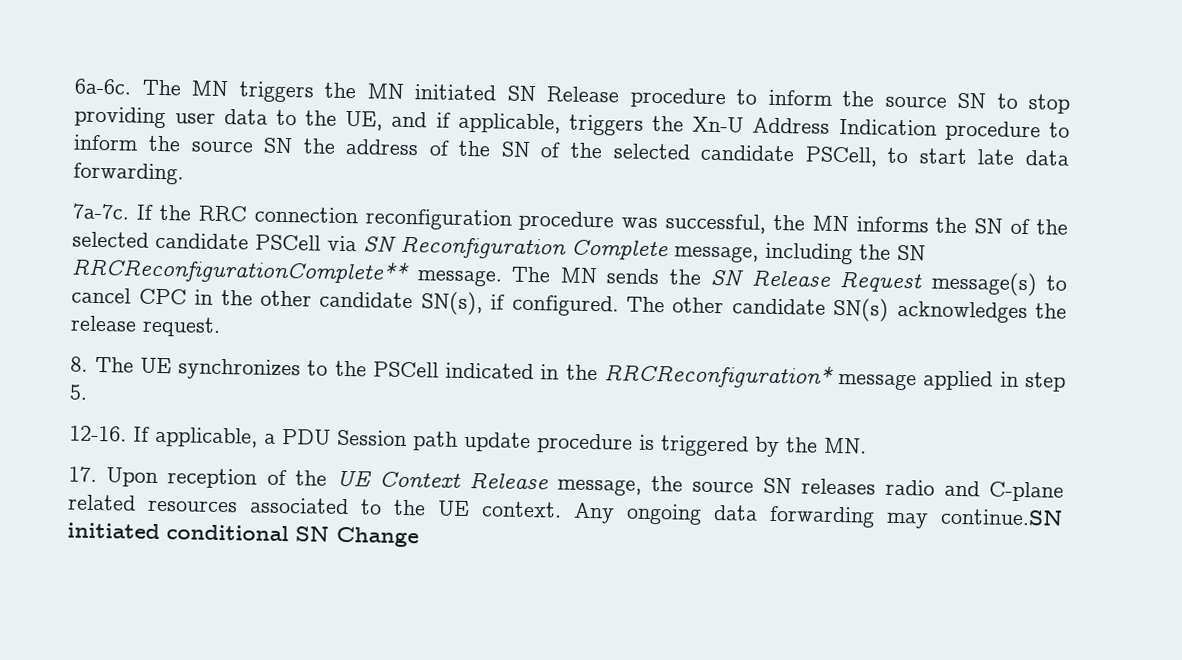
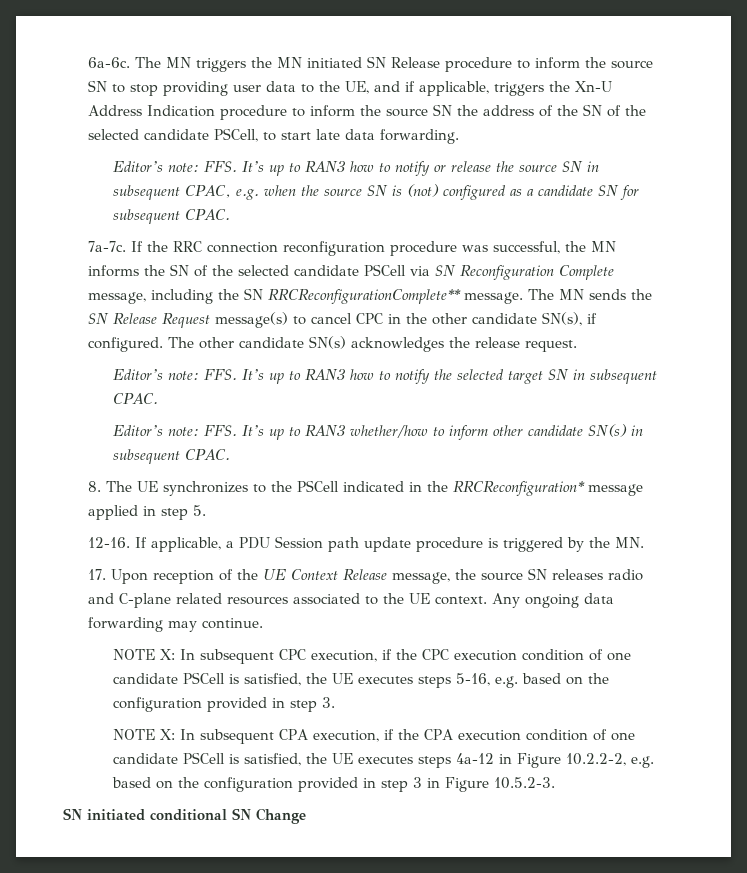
+ Editor’s note: FFS. It’s up to RAN3 how to notify or release the source SN in subsequent CPAC, e.g. when the source SN is (not) configured as a candidate SN for subsequent CPAC.
+ Editor’s note: FFS. It’s up to RAN3 how to notify the selected target SN in subsequent CPAC.
+ Editor’s note: FFS. It’s up to RAN3 whether/how to inform other candidate SN(s) in subsequent CPAC.
- Any ongoing data forwarding may continue.SN initiated conditional SN Change
+ Any ongoing data forwarding may continue.
+ NOTE X: In subsequent CPC execution, if the CPC execution condition of one candidate PSCell is satisfied, the UE executes steps 5-16, e.g. based on the configuration provided in step 3.
+ NOTE X: In subsequent CPA execution, if the CPA execution condition of one candidate PSCell is satisfied, the UE executes steps 4a-12 in Figure 10.2.2-2, e.g. based on the configuration provided in step 3 in Figure 10.5.2-3.
+ SN initiated conditional SN Change

